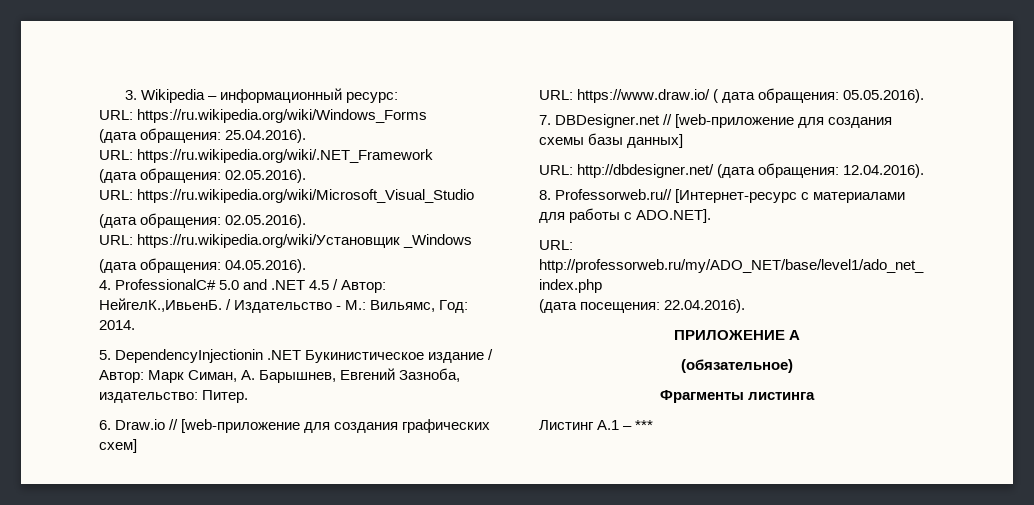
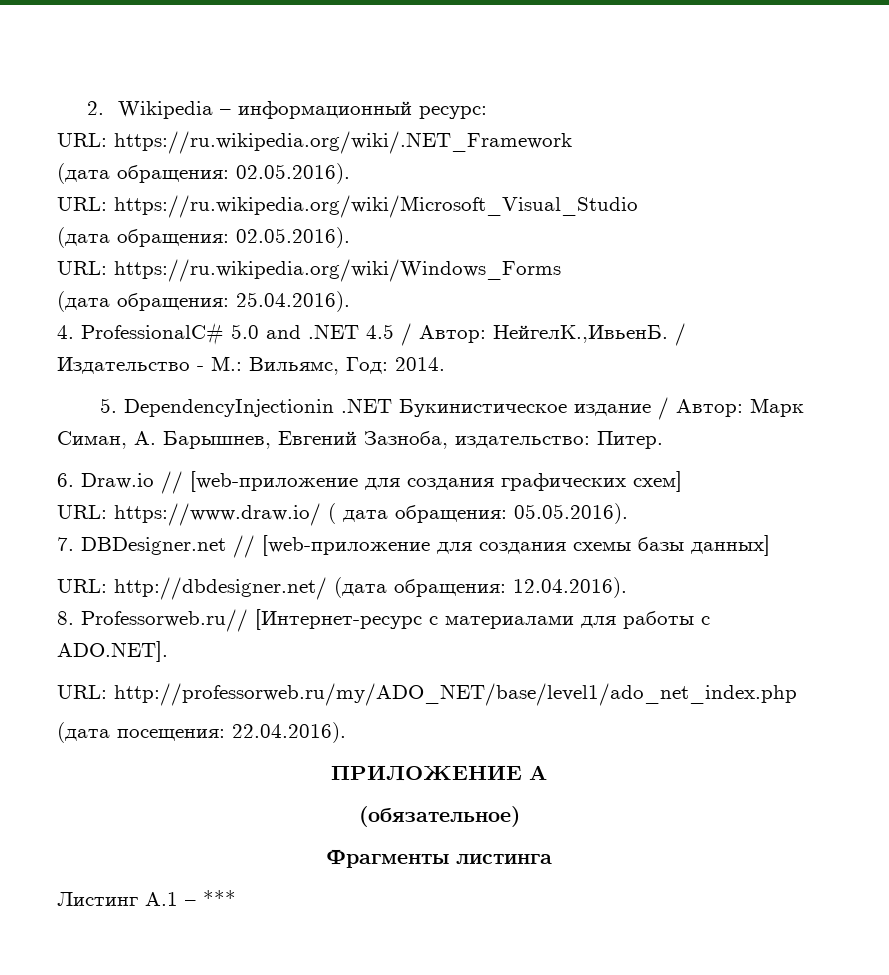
- 3. Wikipedia – информационный ресурс:
+ 2. Wikipedia – информационный ресурс:
- URL: https://ru.wikipedia.org/wiki/Windows_Forms
- (дата обращения: 25.04.2016).
- URL: https://ru.wikipedia.org/wiki/Установщик _Windows
- (дата обращения: 04.05.2016).
+ URL: https://ru.wikipedia.org/wiki/Windows_Forms
+ (дата обращения: 25.04.2016).

